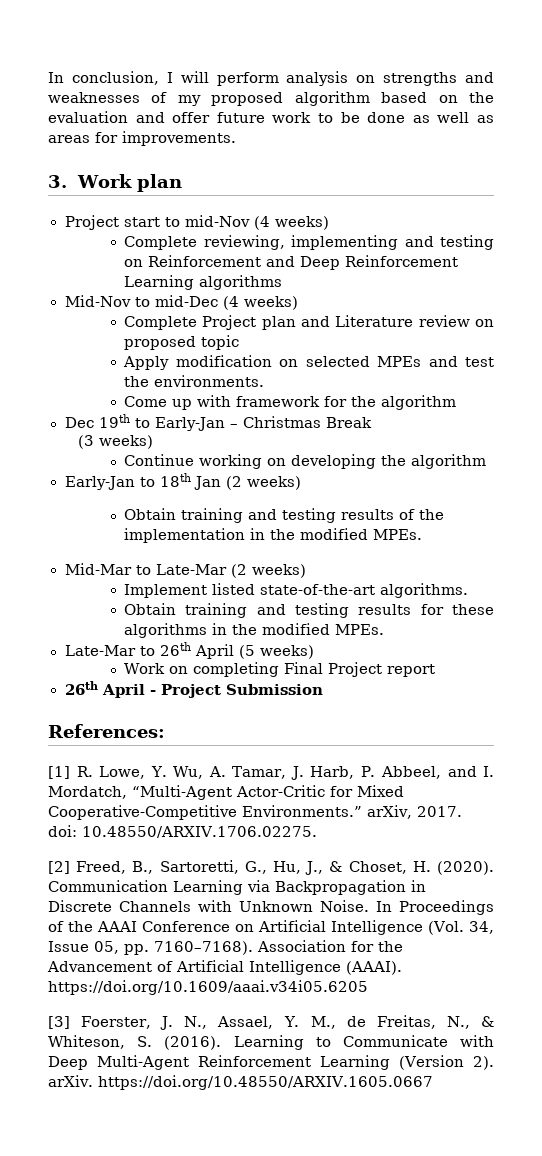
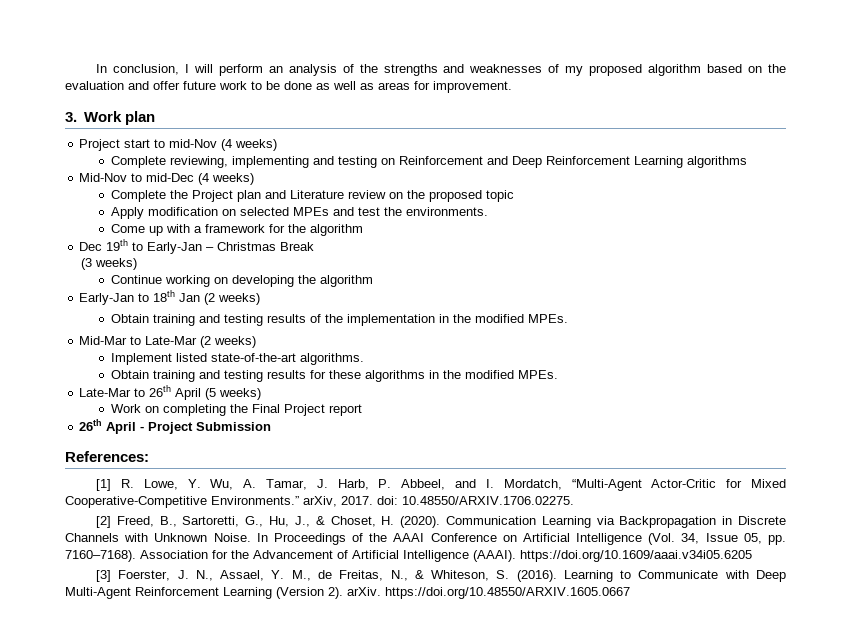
- In conclusion, I will perform analysis on strengths and weaknesses of my proposed algorithm based on the evaluation and offer future work to be done as well as areas for improvements.
+ In conclusion, I will perform an analysis of the strengths and weaknesses of my proposed algorithm based on the evaluation and offer future work to be done as well as areas for improvement.
- Complete Project plan and Literature review on proposed topic
+ Complete the Project plan and Literature review on the proposed topic
- Come up with framework for the algorithm
+ Come up with a framework for the algorithm
- Work on completing Final Project report
+ Work on completing the Final Project report

